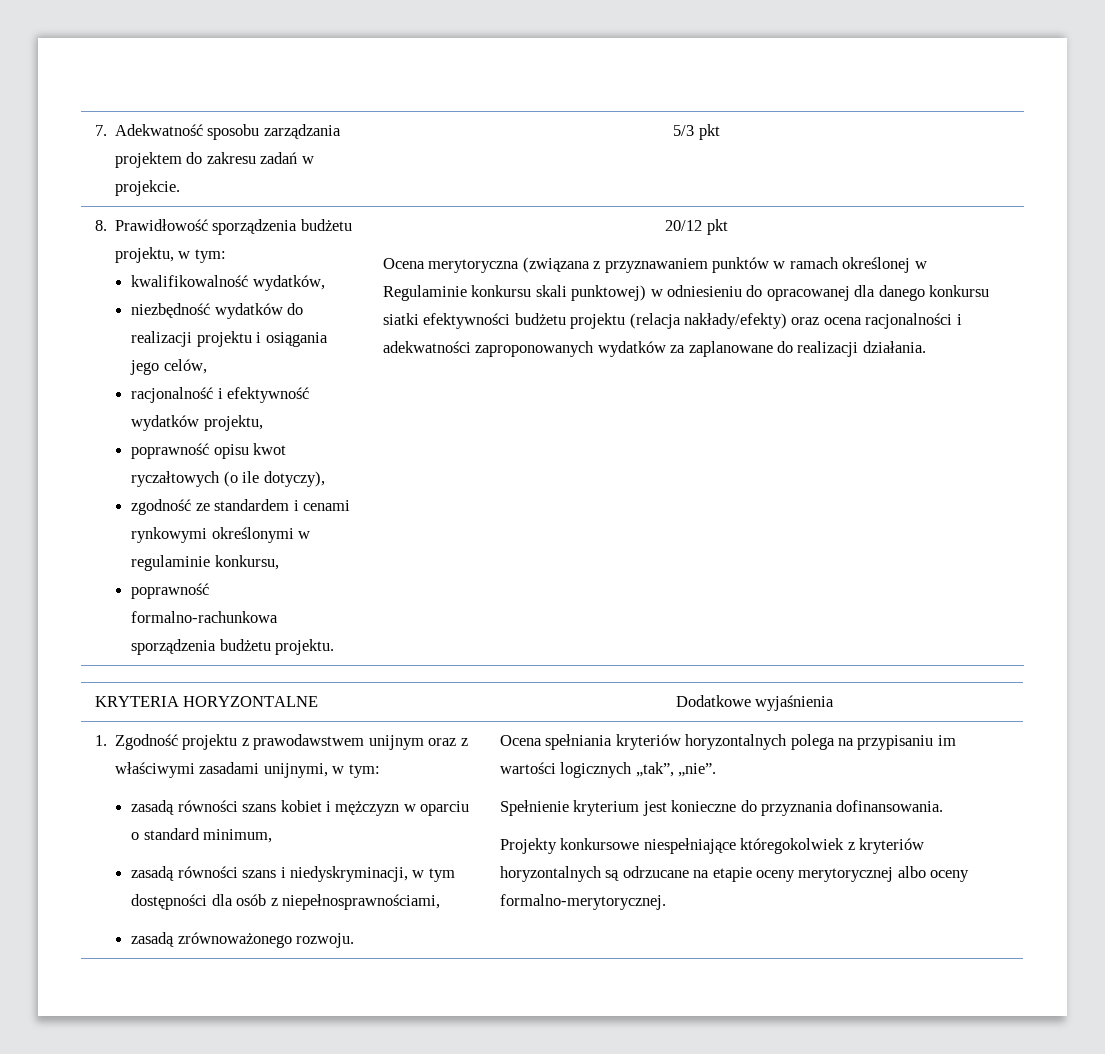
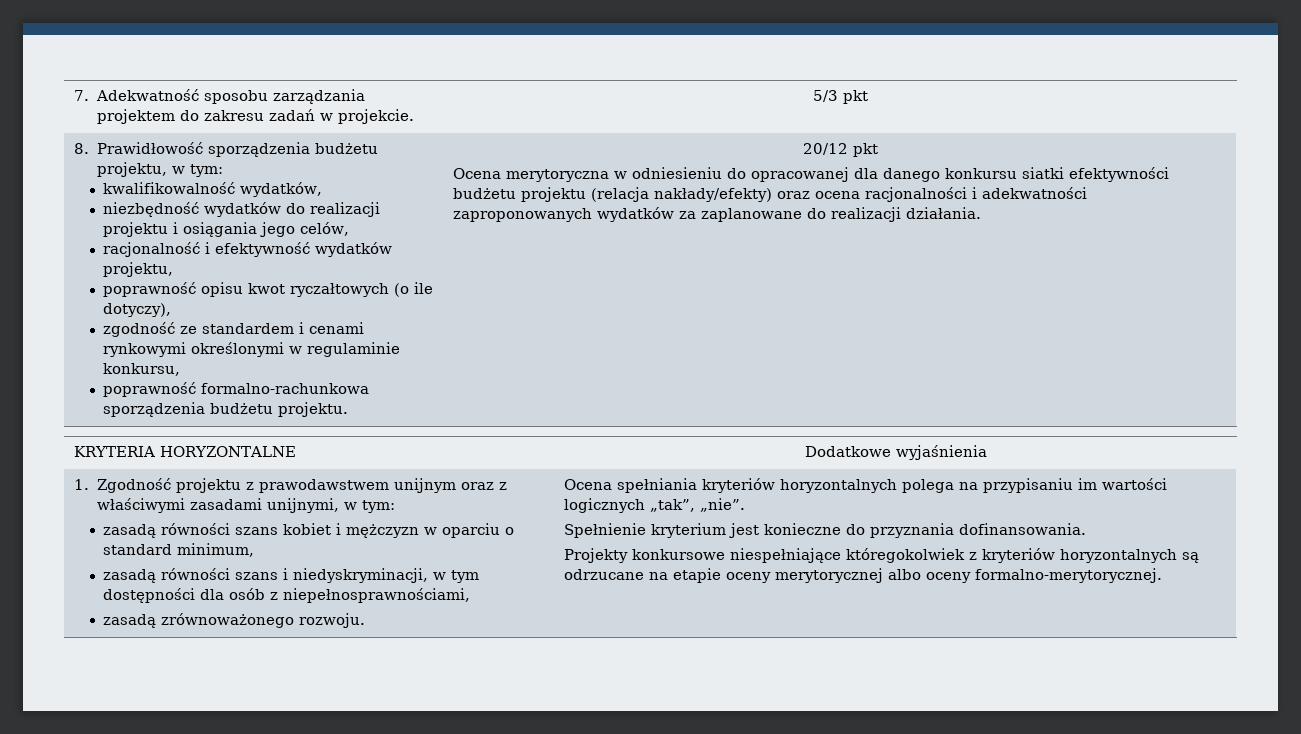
- Ocena merytoryczna (związana z przyznawaniem punktów w ramach określonej w Regulaminie konkursu skali punktowej) w odniesieniu do opracowanej dla danego konkursu siatki efektywności budżetu projektu (relacja nakłady/efekty) oraz ocena racjonalności i adekwatności zaproponowanych wydatków za zaplanowane do realizacji działania.
+ Ocena merytoryczna w odniesieniu do opracowanej dla danego konkursu siatki efektywności budżetu projektu (relacja nakłady/efekty) oraz ocena racjonalności i adekwatności zaproponowanych wydatków za zaplanowane do realizacji działania.

